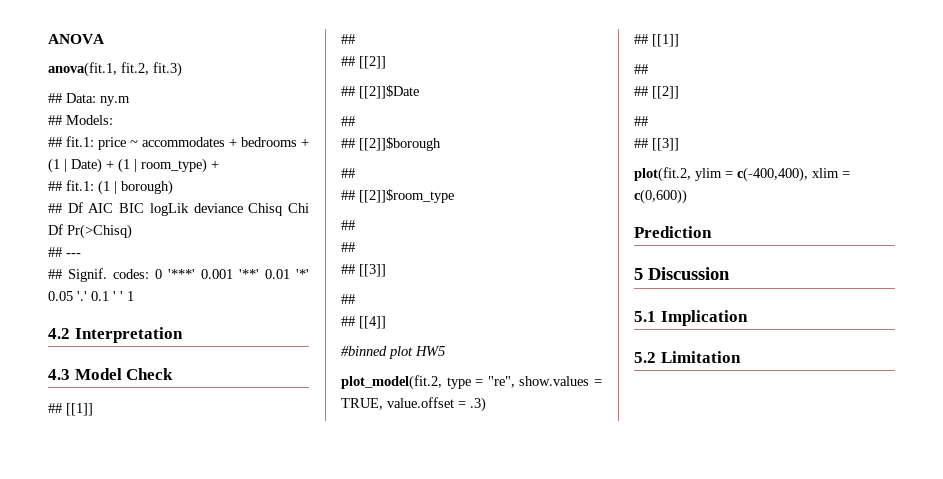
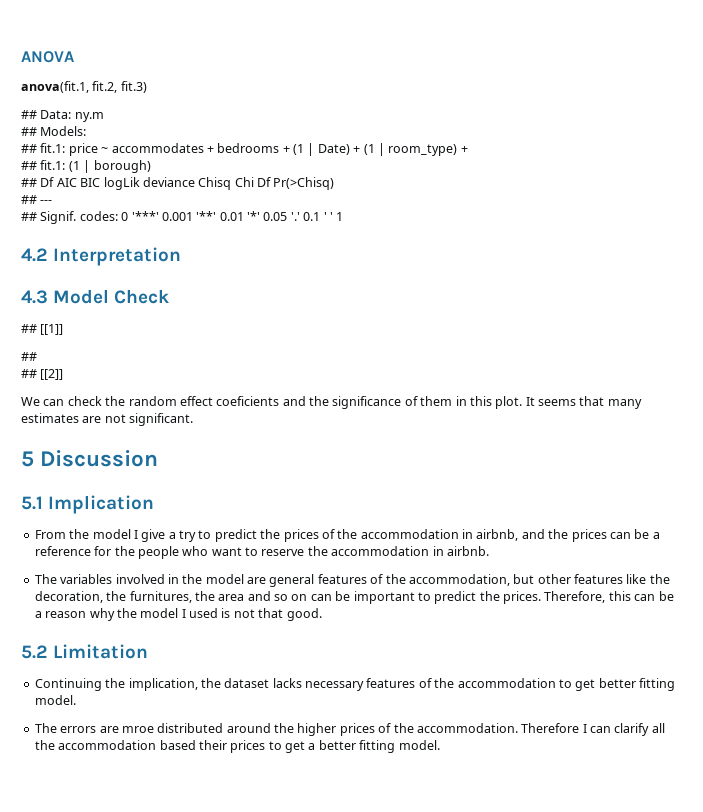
- ## [[2]]$Date
- ##
- ## [[2]]$borough
- ##
- ## [[2]]$room_type
- ##
- ##
- ## [[3]]
- ##
- ## [[4]]
- #binned plot HW5
- plot_model(fit.2, type = "re", show.values = TRUE, value.offset = .3)
- ## [[1]]
- ##
- ## [[2]]
- ##
- ## [[3]]
- plot(fit.2, ylim = c(-400,400), xlim = c(0,600))
- Prediction
+ We can check the random effect coeficients and the significance of them in this plot. It seems that many estimates are not significant.
  5 Discussion
  5.1 Implication
+ From the model I give a try to predict the prices of the accommodation in airbnb, and the prices can be a reference for the people who want to reserve the accommodation in airbnb.
+ The variables involved in the model are general features of the accommodation, but other features like the decoration, the furnitures, the area and so on can be important to predict the prices. Therefore, this can be a reason why the model I used is not that good.
  5.2 Limitation
+ Continuing the implication, the dataset lacks necessary features of the accommodation to get better fitting model.
+ The errors are mroe distributed around the higher prices of the accommodation. Therefore I can clarify all the accommodation based their prices to get a better fitting model.

